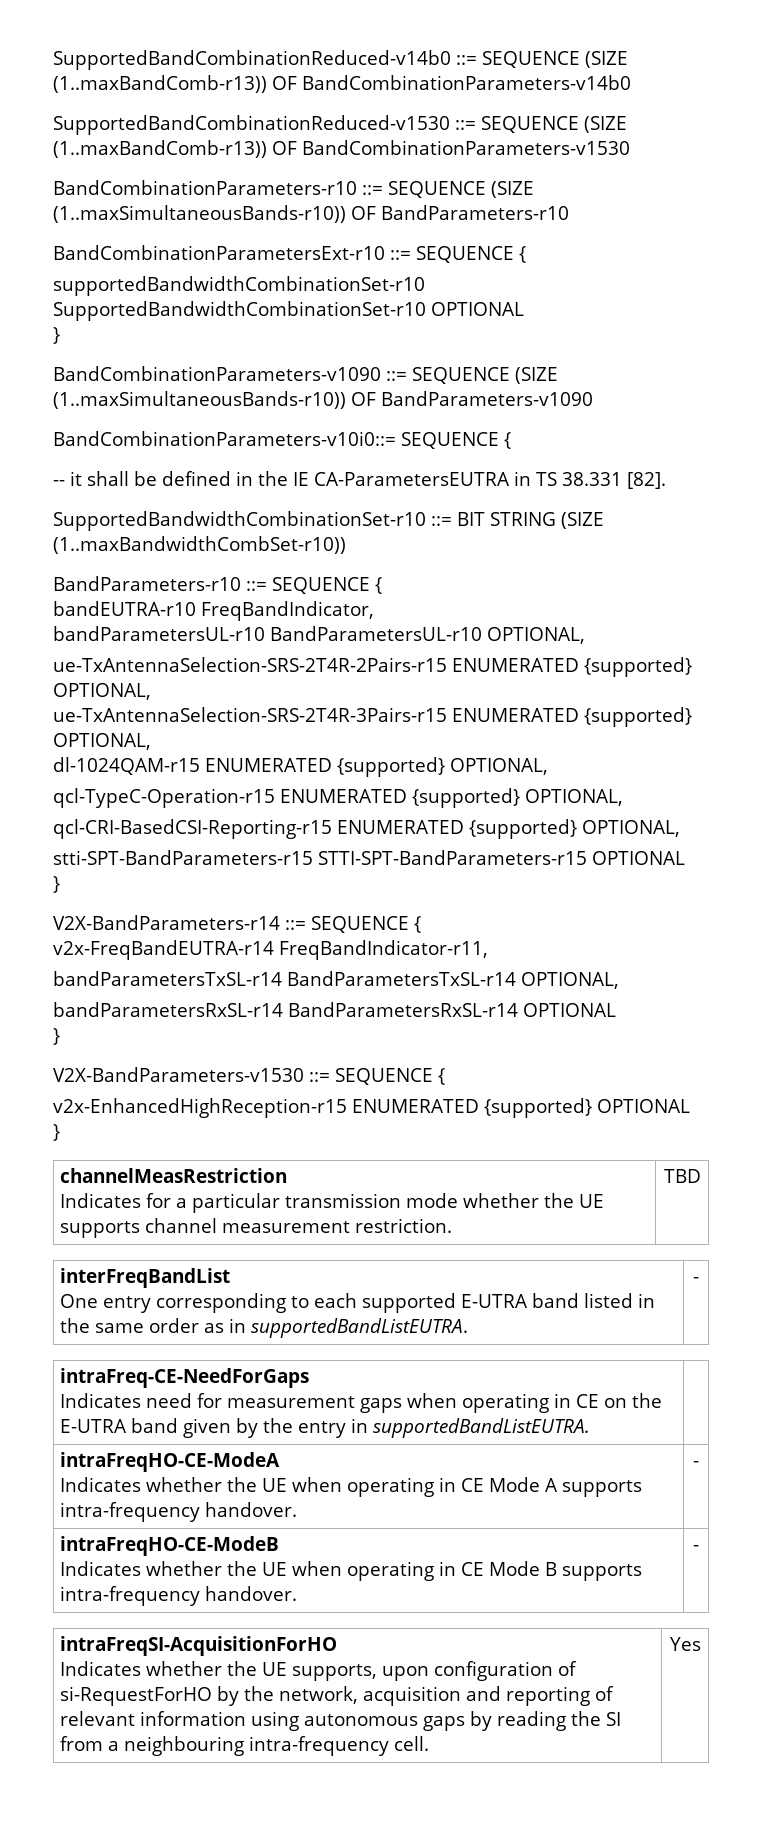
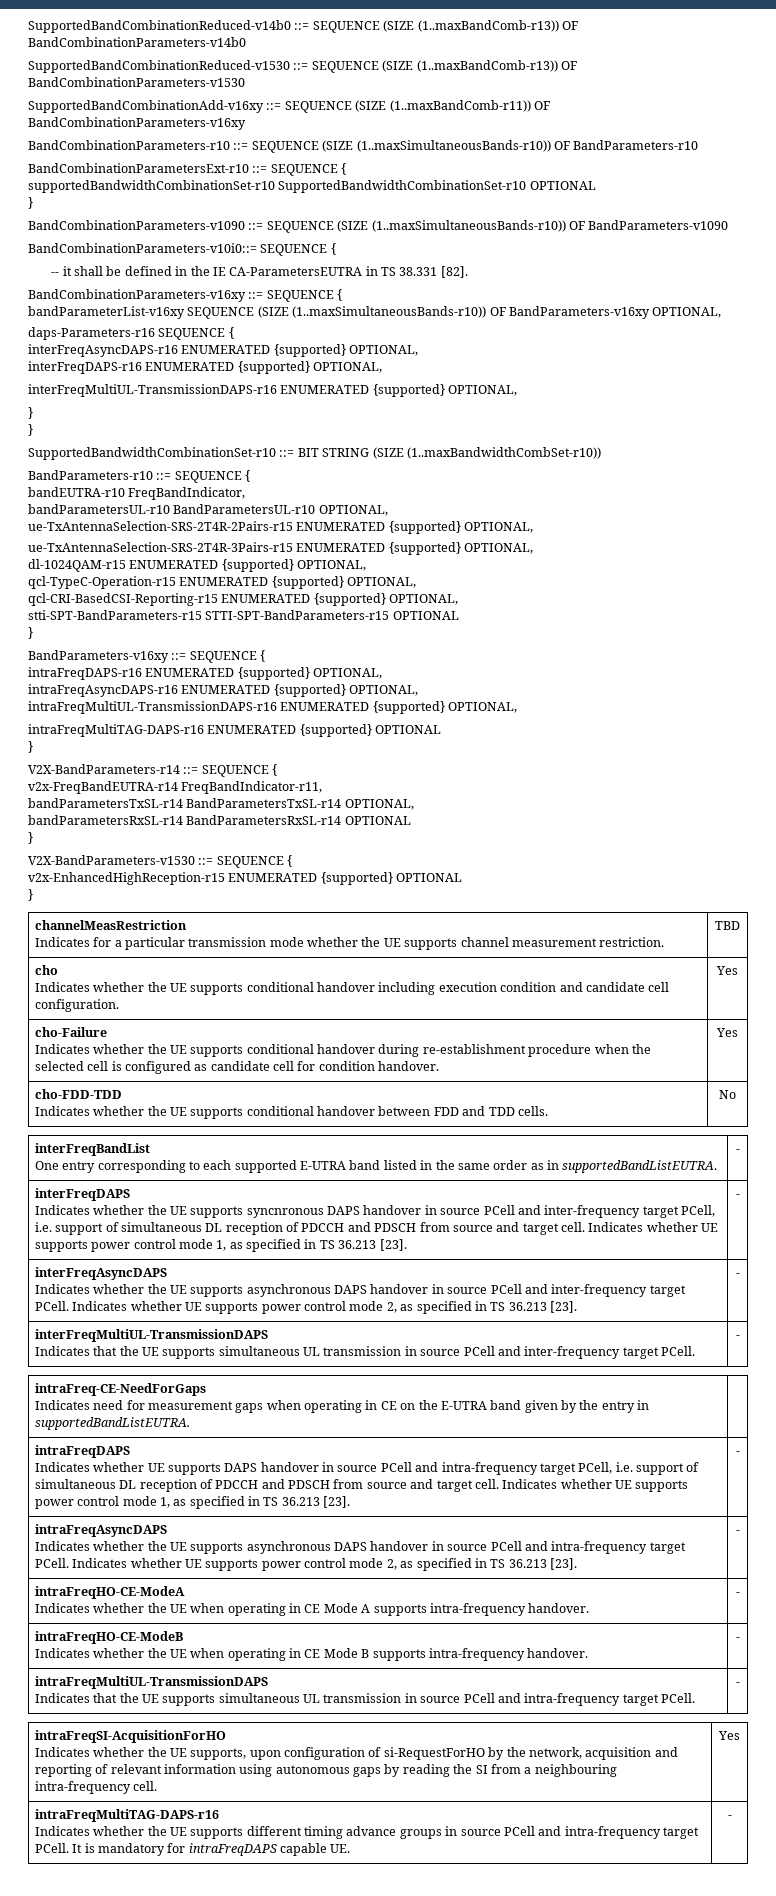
+ SupportedBandCombinationAdd-v16xy ::= SEQUENCE (SIZE (1..maxBandComb-r11)) OF BandCombinationParameters-v16xy
+ BandCombinationParameters-v16xy ::= SEQUENCE {
+ bandParameterList-v16xy SEQUENCE (SIZE (1..maxSimultaneousBands-r10)) OF BandParameters-v16xy OPTIONAL,
+ daps-Parameters-r16 SEQUENCE {
+ interFreqAsyncDAPS-r16 ENUMERATED {supported} OPTIONAL,
+ interFreqDAPS-r16 ENUMERATED {supported} OPTIONAL,
+ interFreqMultiUL-TransmissionDAPS-r16 ENUMERATED {supported} OPTIONAL,
+ }
+ }
+ BandParameters-v16xy ::= SEQUENCE {
+ intraFreqDAPS-r16 ENUMERATED {supported} OPTIONAL,
+ intraFreqAsyncDAPS-r16 ENUMERATED {supported} OPTIONAL,
+ intraFreqMultiUL-TransmissionDAPS-r16 ENUMERATED {supported} OPTIONAL,
+ intraFreqMultiTAG-DAPS-r16 ENUMERATED {supported} OPTIONAL
+ }
+ cho
+ Indicates whether the UE supports conditional handover including execution condition and candidate cell configuration. | Yes
+ cho-Failure
+ Indicates whether the UE supports conditional handover during re-establishment procedure when the selected cell is configured as candidate cell for condition handover. | Yes
+ cho-FDD-TDD
+ Indicates whether the UE supports conditional handover between FDD and TDD cells. | No
+ interFreqDAPS
+ Indicates whether the UE supports syncnronous DAPS handover in source PCell and inter-frequency target PCell, i.e. support of simultaneous DL reception of PDCCH and PDSCH from source and target cell. Indicates whether UE supports power control mode 1, as specified in TS 36.213 [23]. | -
+ interFreqAsyncDAPS
+ Indicates whether the UE supports asynchronous DAPS handover in source PCell and inter-frequency target PCell. Indicates whether UE supports power control mode 2, as specified in TS 36.213 [23]. | -
+ interFreqMultiUL-TransmissionDAPS
+ Indicates that the UE supports simultaneous UL transmission in source PCell and inter-frequency target PCell. | -
  intraFreq-CE-NeedForGaps
  Indicates need for measurement gaps when operating in CE on the E-UTRA band given by the entry in supportedBandListEUTRA. |
+ intraFreqDAPS
+ Indicates whether UE supports DAPS handover in source PCell and intra-frequency target PCell, i.e. support of simultaneous DL reception of PDCCH and PDSCH from source and target cell. Indicates whether UE supports power control mode 1, as specified in TS 36.213 [23]. | -
+ intraFreqAsyncDAPS
+ Indicates whether the UE supports asynchronous DAPS handover in source PCell and intra-frequency target PCell. Indicates whether UE supports power control mode 2, as specified in TS 36.213 [23]. | -
+ intraFreqMultiUL-TransmissionDAPS
+ Indicates that the UE supports simultaneous UL transmission in source PCell and intra-frequency target PCell. | -
  intraFreqSI-AcquisitionForHO
  Indicates whether the UE supports, upon configuration of si-RequestForHO by the network, acquisition and reporting of relevant information using autonomous gaps by reading the SI from a neighbouring intra-frequency cell. | Yes
+ intraFreqMultiTAG-DAPS-r16
+ Indicates whether the UE supports different timing advance groups in source PCell and intra-frequency target PCell. It is mandatory for intraFreqDAPS capable UE. | -

